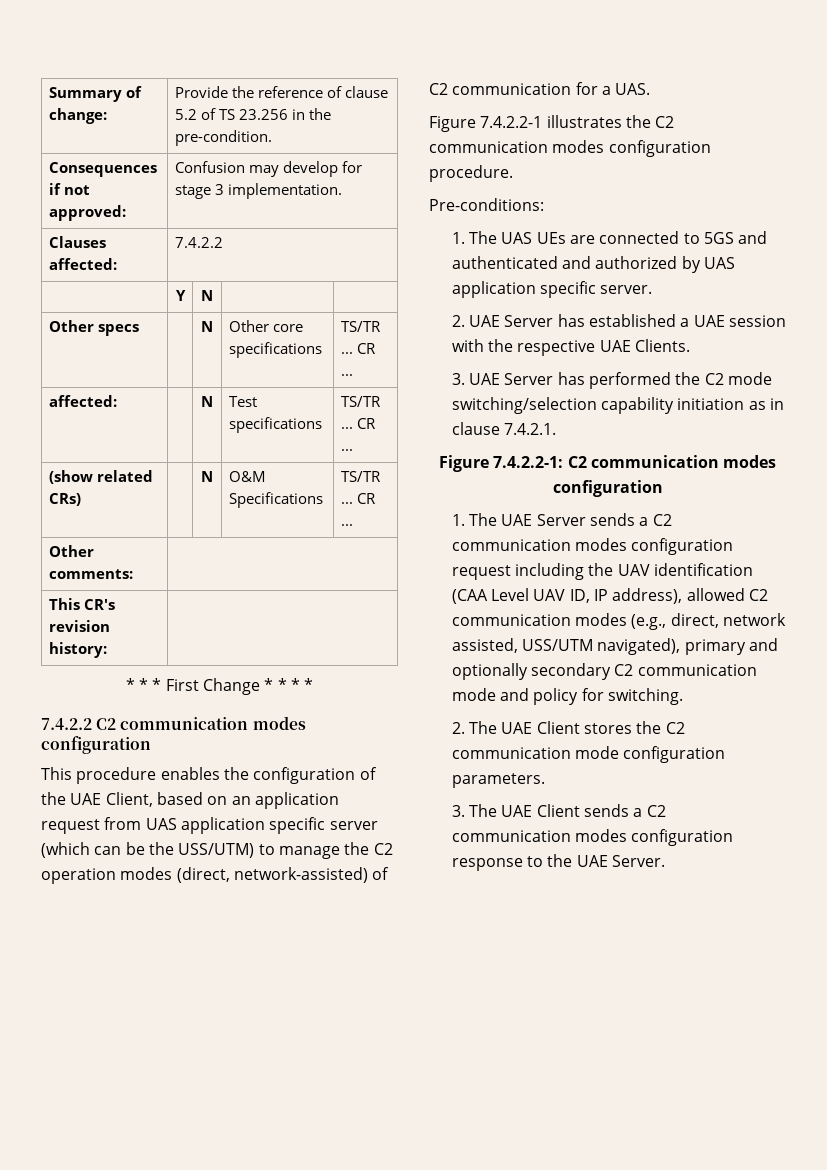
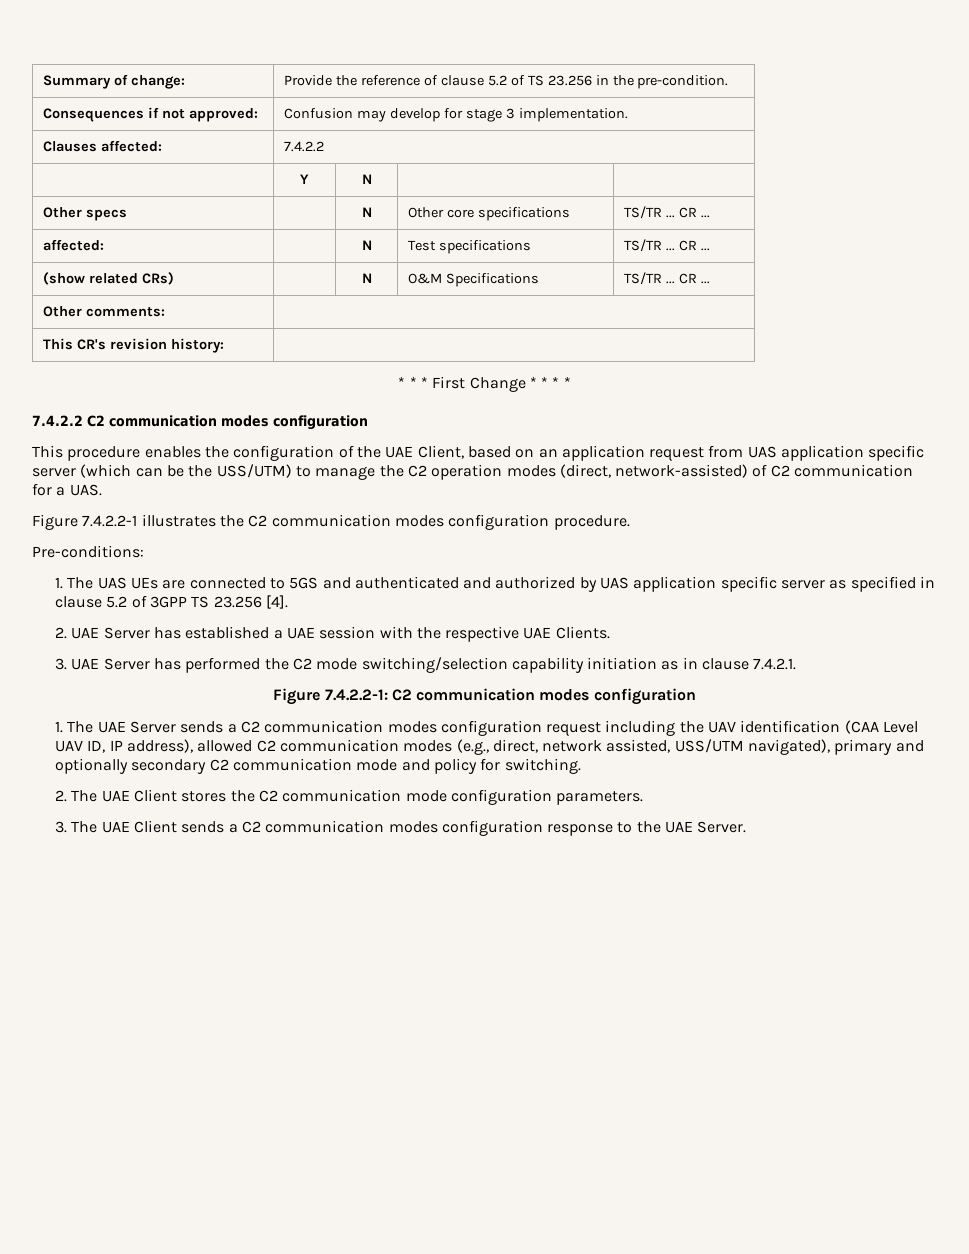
- 1. The UAS UEs are connected to 5GS and authenticated and authorized by UAS application specific server.
+ 1. The UAS UEs are connected to 5GS and authenticated and authorized by UAS application specific server as specified in clause 5.2 of 3GPP TS 23.256 [4].

